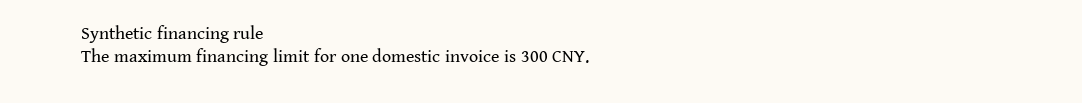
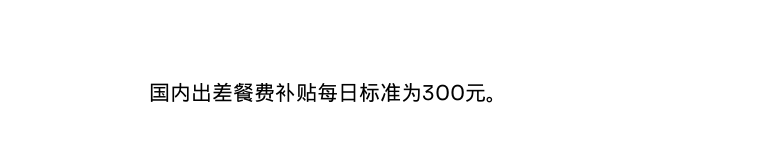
- Synthetic financing rule
- The maximum financing limit for one domestic invoice is 300 CNY.
+ 国内出差餐费补贴每日标准为300元。

